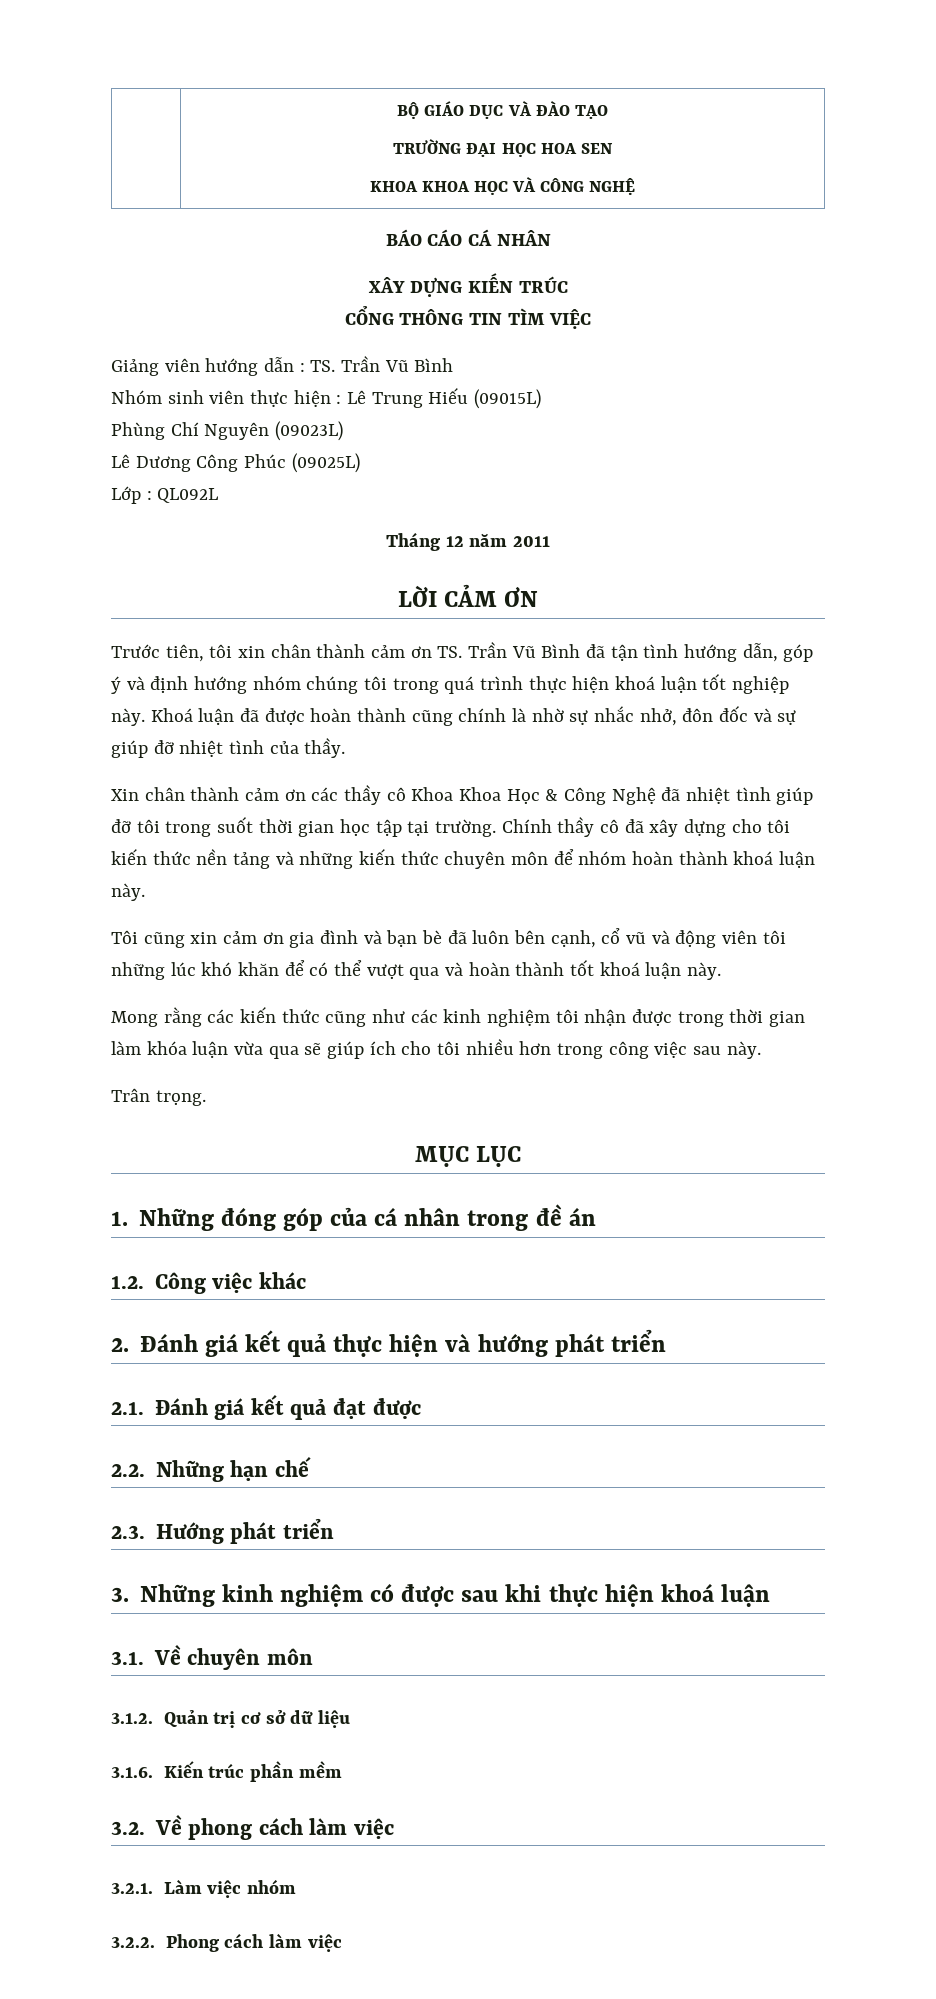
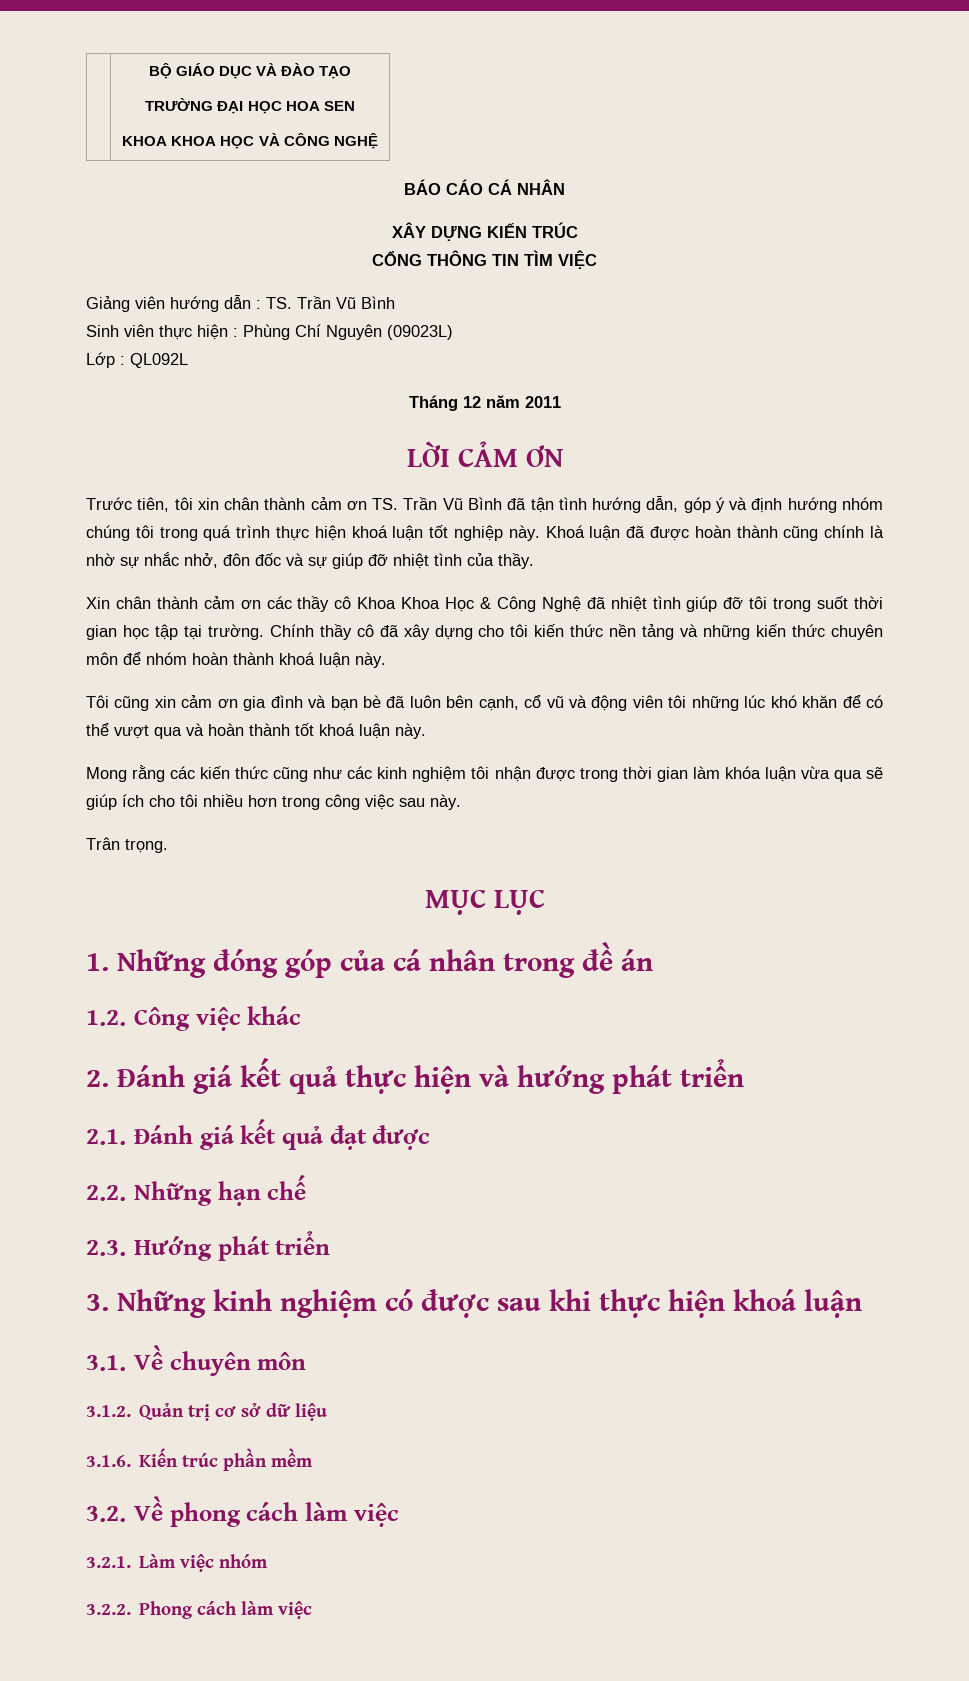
- Nhóm sinh viên thực hiện : Lê Trung Hiếu (09015L)
- Phùng Chí Nguyên (09023L)
+ Sinh viên thực hiện : Phùng Chí Nguyên (09023L)
- Lê Dương Công Phúc (09025L)

